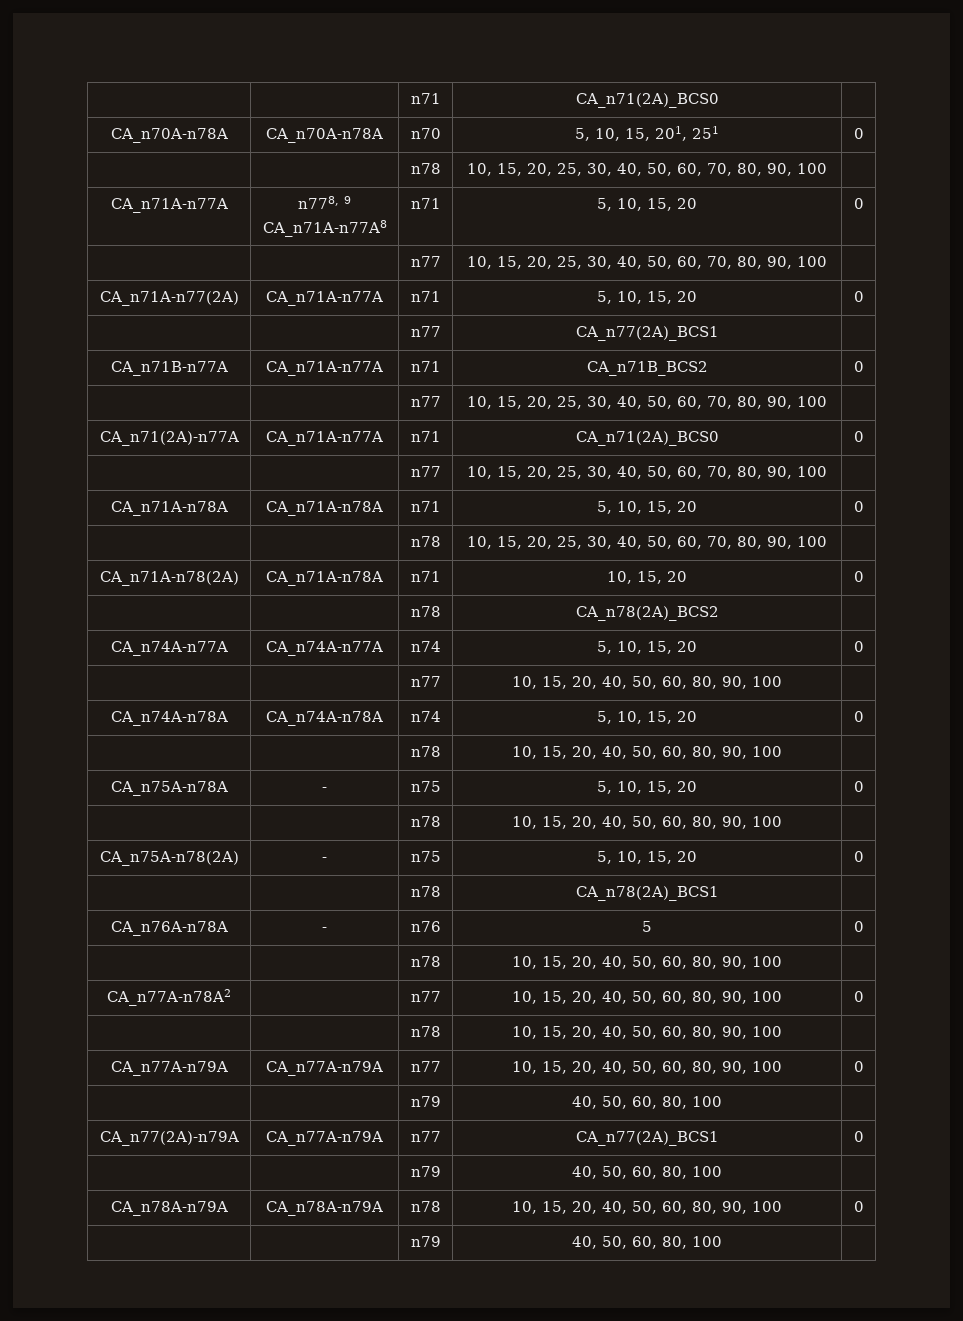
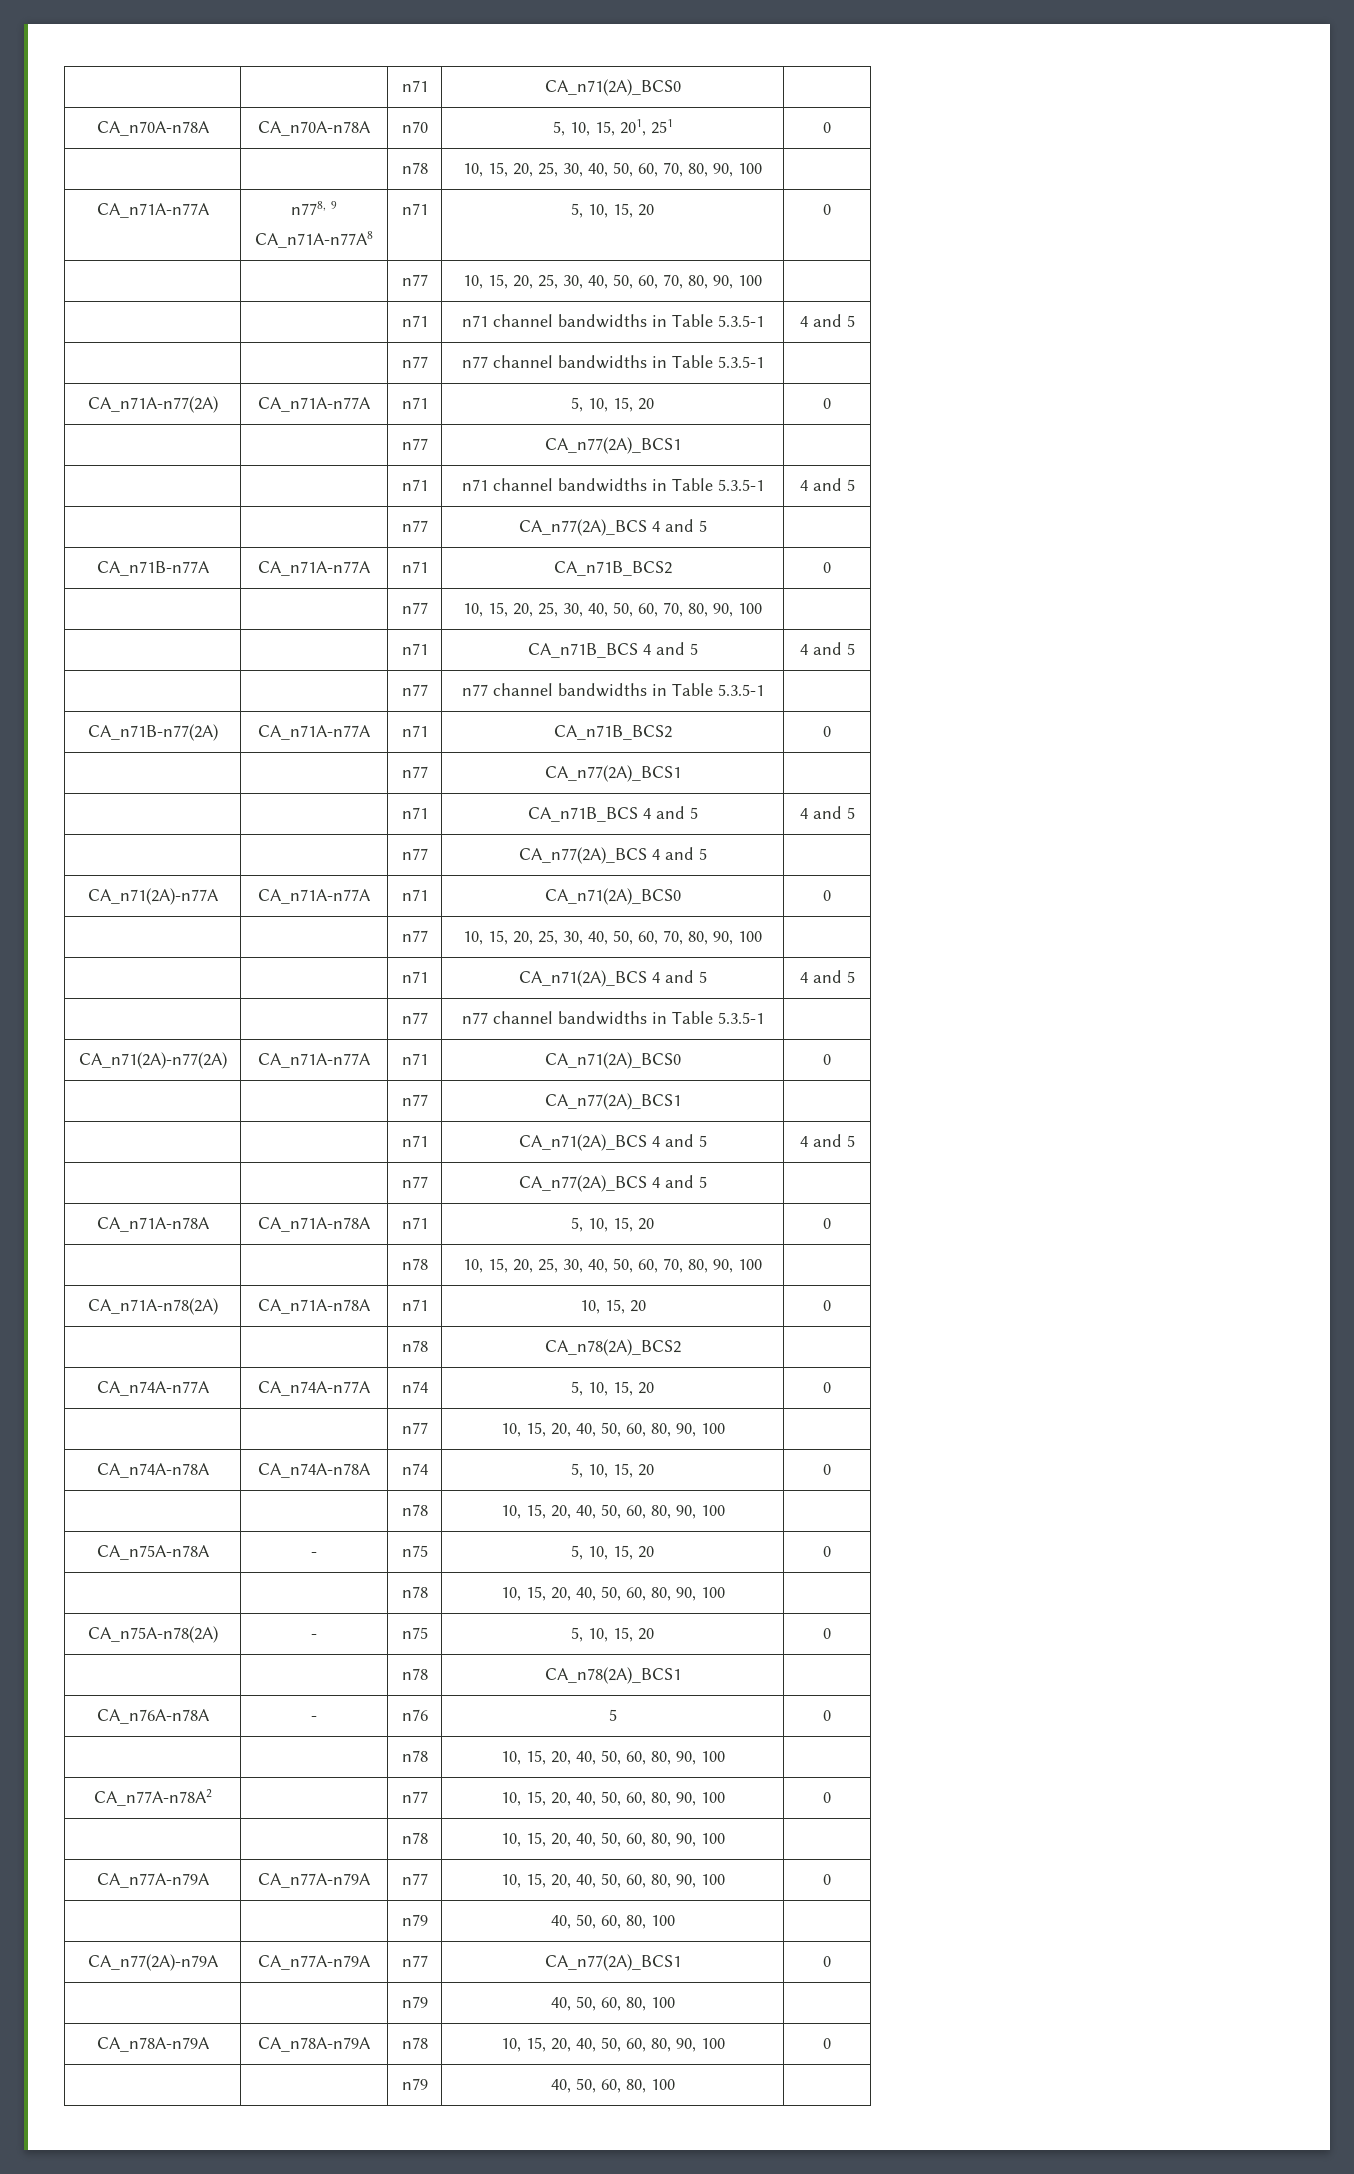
  CA_n71A-n77A | n778, 9
  CA_n71A-n77A8 | n71 | 5, 10, 15, 20 | 0
  | | n77 | 10, 15, 20, 25, 30, 40, 50, 60, 70, 80, 90, 100 |
+ | | n71 | n71 channel bandwidths in Table 5.3.5-1 | 4 and 5
+ | | n77 | n77 channel bandwidths in Table 5.3.5-1 |
  CA_n71A-n77(2A) | CA_n71A-n77A | n71 | 5, 10, 15, 20 | 0
  | | n77 | CA_n77(2A)_BCS1 |
+ | | n71 | n71 channel bandwidths in Table 5.3.5-1 | 4 and 5
+ | | n77 | CA_n77(2A)_BCS 4 and 5 |
  CA_n71B-n77A | CA_n71A-n77A | n71 | CA_n71B_BCS2 | 0
  | | n77 | 10, 15, 20, 25, 30, 40, 50, 60, 70, 80, 90, 100 |
+ | | n71 | CA_n71B_BCS 4 and 5 | 4 and 5
+ | | n77 | n77 channel bandwidths in Table 5.3.5-1 |
+ CA_n71B-n77(2A) | CA_n71A-n77A | n71 | CA_n71B_BCS2 | 0
+ | | n77 | CA_n77(2A)_BCS1 |
+ | | n71 | CA_n71B_BCS 4 and 5 | 4 and 5
+ | | n77 | CA_n77(2A)_BCS 4 and 5 |
  CA_n71(2A)-n77A | CA_n71A-n77A | n71 | CA_n71(2A)_BCS0 | 0
  | | n77 | 10, 15, 20, 25, 30, 40, 50, 60, 70, 80, 90, 100 |
+ | | n71 | CA_n71(2A)_BCS 4 and 5 | 4 and 5
+ | | n77 | n77 channel bandwidths in Table 5.3.5-1 |
+ CA_n71(2A)-n77(2A) | CA_n71A-n77A | n71 | CA_n71(2A)_BCS0 | 0
+ | | n77 | CA_n77(2A)_BCS1 |
+ | | n71 | CA_n71(2A)_BCS 4 and 5 | 4 and 5
+ | | n77 | CA_n77(2A)_BCS 4 and 5 |

